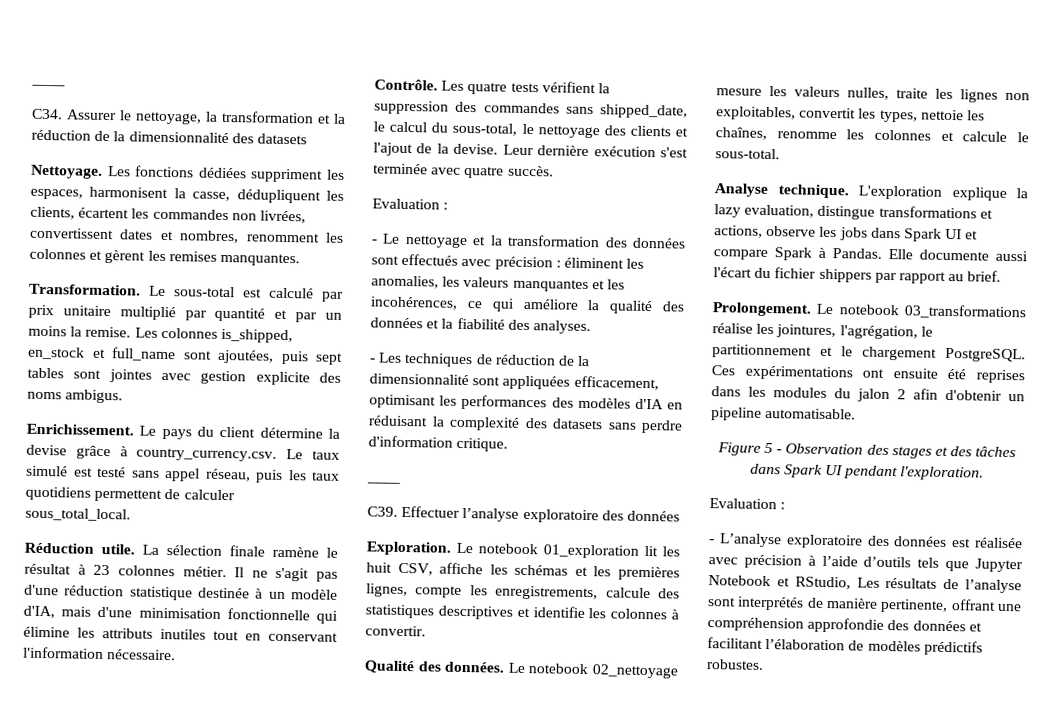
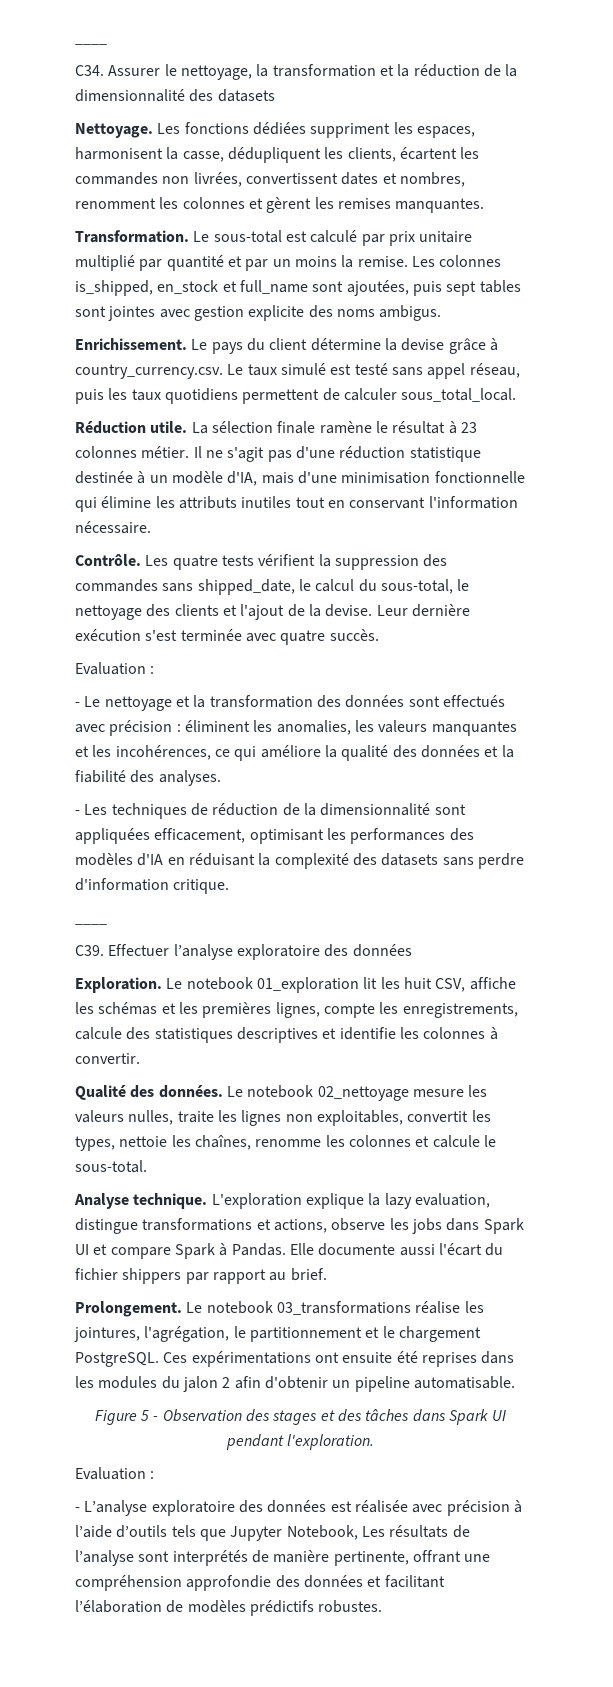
- - L’analyse exploratoire des données est réalisée avec précision à l’aide d’outils tels que Jupyter Notebook et RStudio, Les résultats de l’analyse sont interprétés de manière pertinente, offrant une compréhension approfondie des données et facilitant l’élaboration de modèles prédictifs robustes.
+ - L’analyse exploratoire des données est réalisée avec précision à l’aide d’outils tels que Jupyter Notebook, Les résultats de l’analyse sont interprétés de manière pertinente, offrant une compréhension approfondie des données et facilitant l’élaboration de modèles prédictifs robustes.

